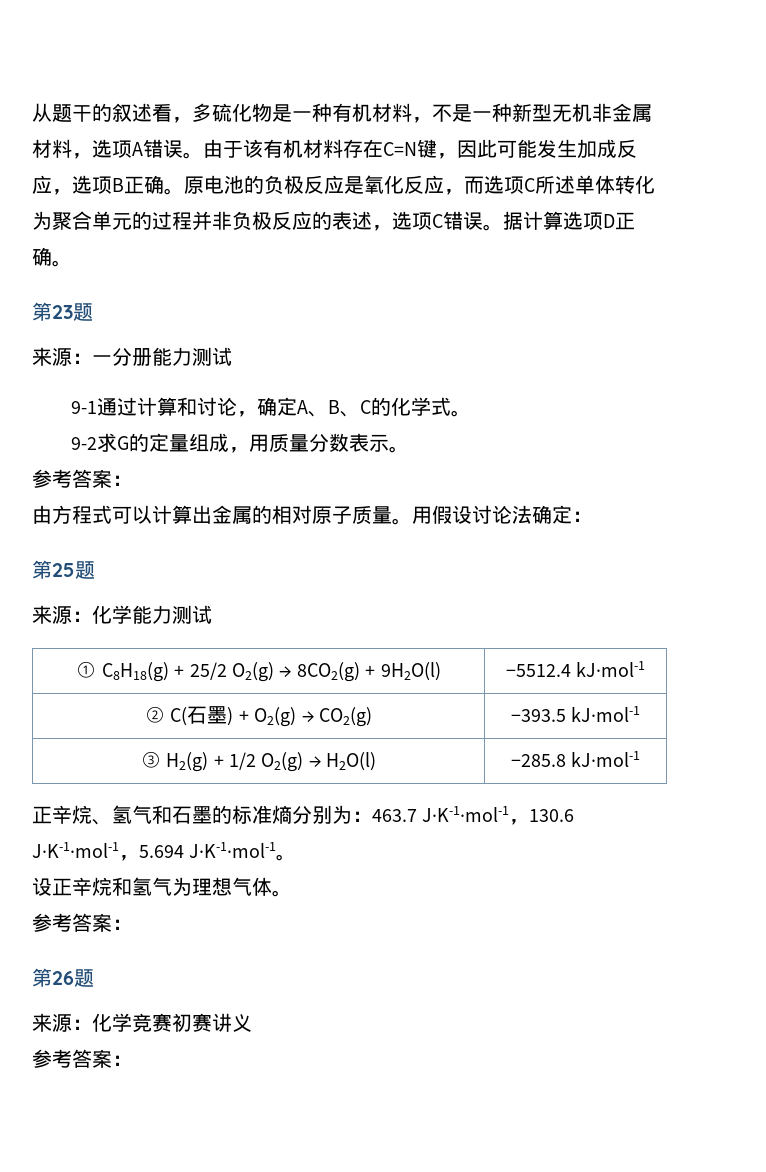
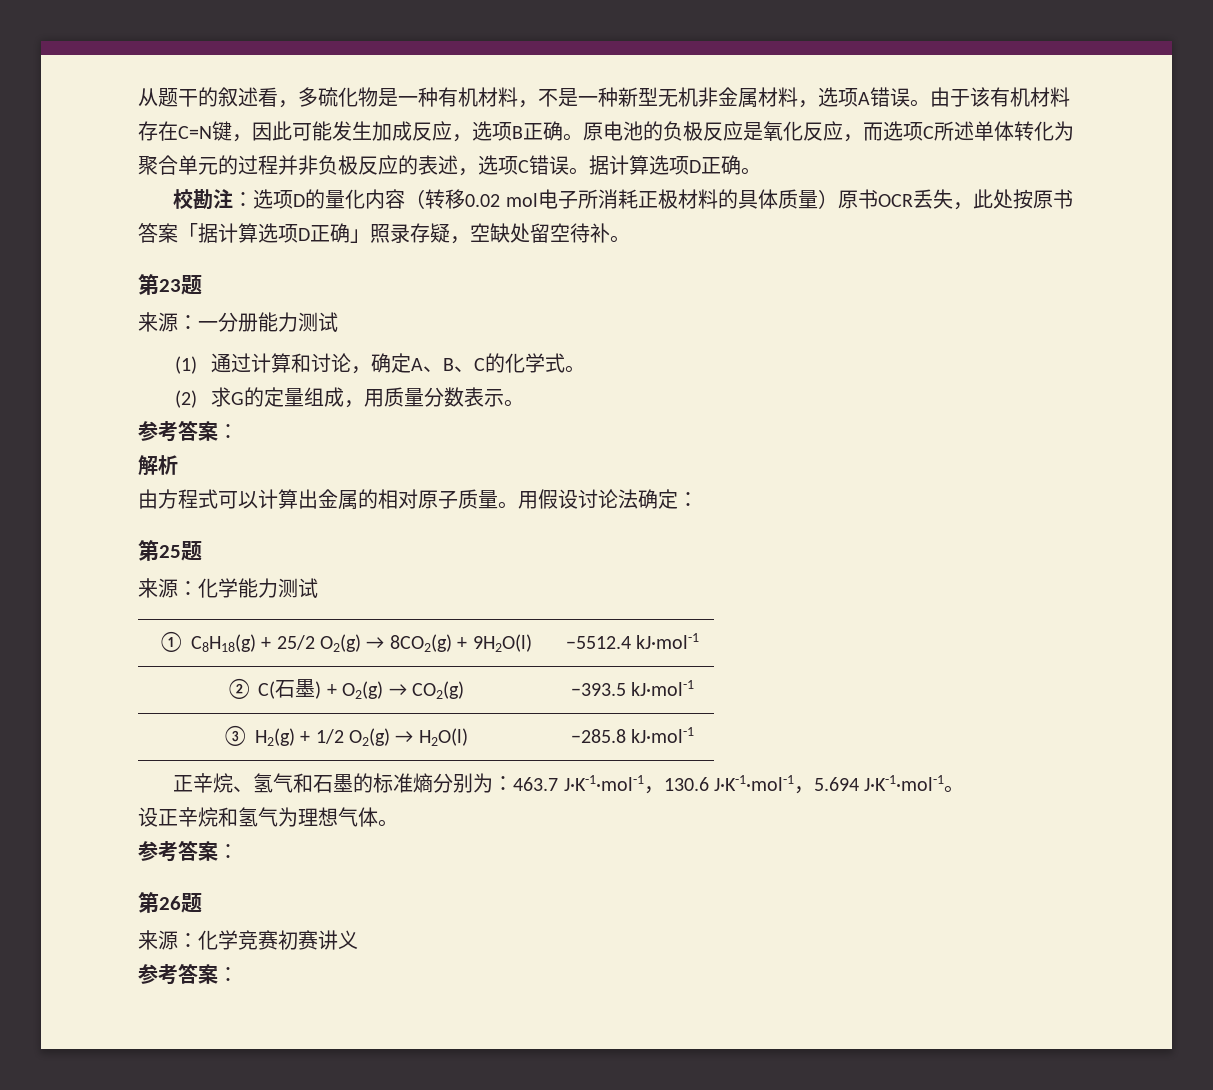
+ 校勘注：选项D的量化内容（转移0.02 mol电子所消耗正极材料的具体质量）原书OCR丢失，此处按原书答案「据计算选项D正确」照录存疑，空缺处留空待补。
- 9-1通过计算和讨论，确定A、B、C的化学式。
+ (1)通过计算和讨论，确定A、B、C的化学式。
- 9-2求G的定量组成，用质量分数表示。
+ (2)求G的定量组成，用质量分数表示。
+ 解析

